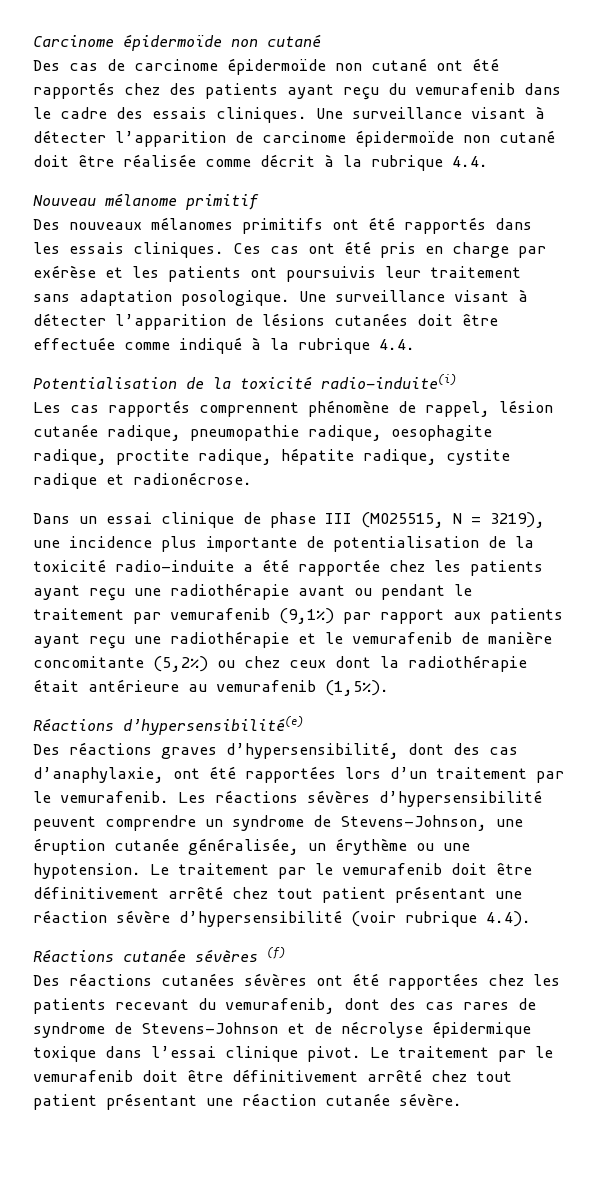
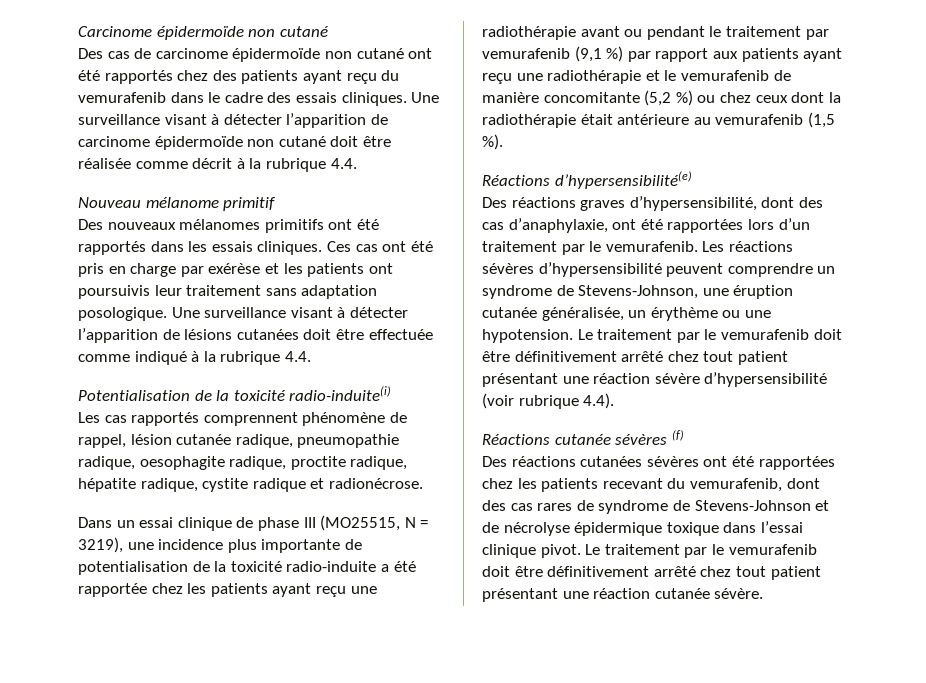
- Dans un essai clinique de phase III (MO25515, N = 3219), une incidence plus importante de potentialisation de la toxicité radio-induite a été rapportée chez les patients ayant reçu une radiothérapie avant ou pendant le traitement par vemurafenib (9,1%) par rapport aux patients ayant reçu une radiothérapie et le vemurafenib de manière concomitante (5,2%) ou chez ceux dont la radiothérapie était antérieure au vemurafenib (1,5%).
+ Dans un essai clinique de phase III (MO25515, N = 3219), une incidence plus importante de potentialisation de la toxicité radio-induite a été rapportée chez les patients ayant reçu une radiothérapie avant ou pendant le traitement par vemurafenib (9,1 %) par rapport aux patients ayant reçu une radiothérapie et le vemurafenib de manière concomitante (5,2 %) ou chez ceux dont la radiothérapie était antérieure au vemurafenib (1,5 %).

